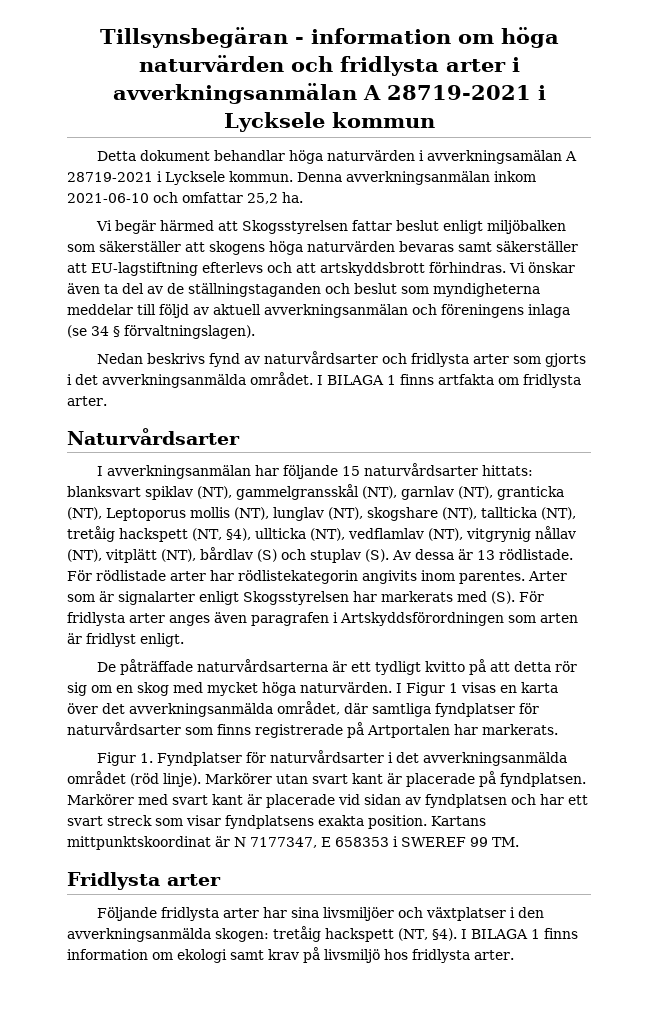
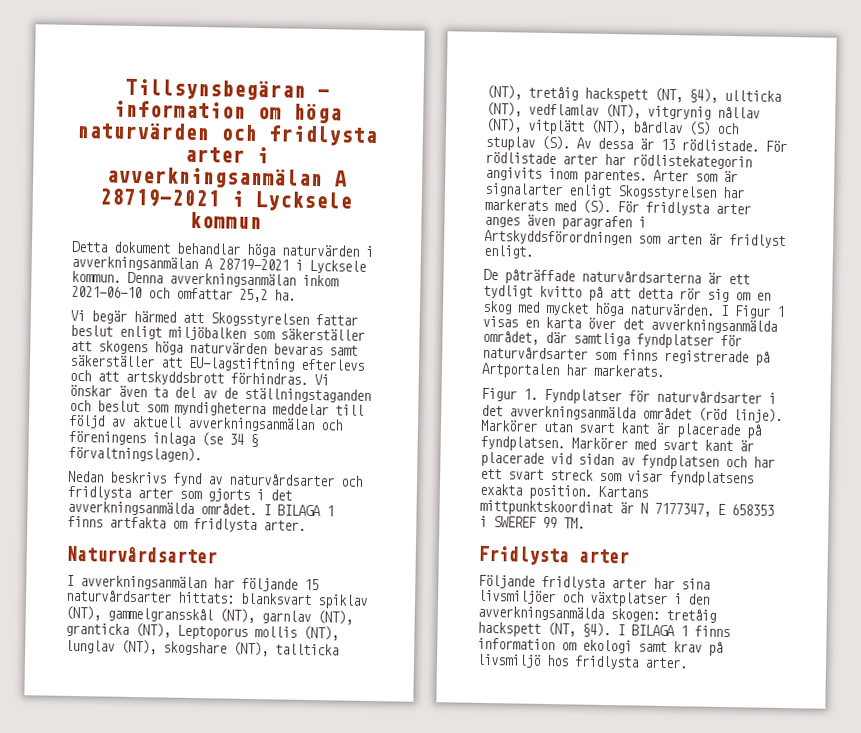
- Detta dokument behandlar höga naturvärden i avverkningsamälan A 28719-2021 i Lycksele kommun.
+ Detta dokument behandlar höga naturvärden i avverkningsanmälan A 28719-2021 i Lycksele kommun.

